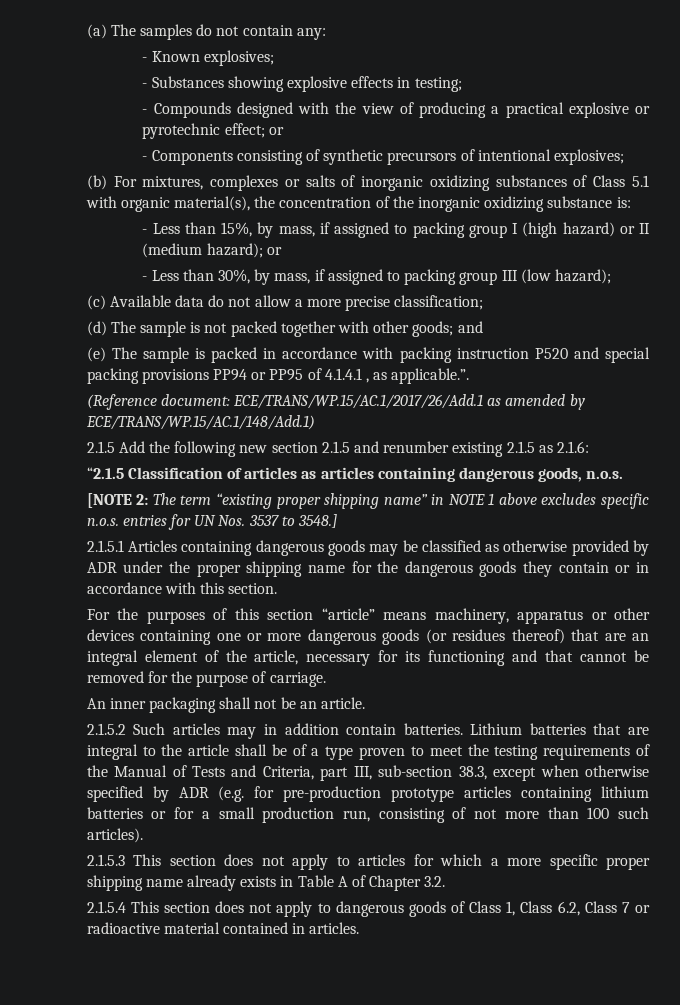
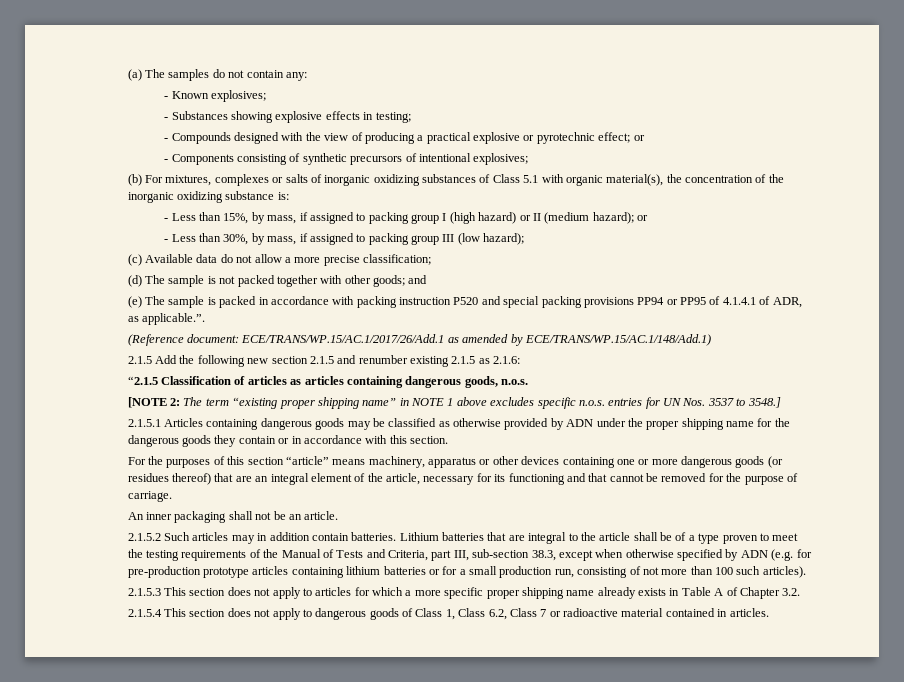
- (e) The sample is packed in accordance with packing instruction P520 and special packing provisions PP94 or PP95 of 4.1.4.1 , as applicable.”.
+ (e) The sample is packed in accordance with packing instruction P520 and special packing provisions PP94 or PP95 of 4.1.4.1 of ADR, as applicable.”.
- 2.1.5.1 Articles containing dangerous goods may be classified as otherwise provided by ADR under the proper shipping name for the dangerous goods they contain or in accordance with this section.
+ 2.1.5.1 Articles containing dangerous goods may be classified as otherwise provided by ADN under the proper shipping name for the dangerous goods they contain or in accordance with this section.
- Lithium batteries that are integral to the article shall be of a type proven to meet the testing requirements of the Manual of Tests and Criteria, part III, sub-section 38.3, except when otherwise specified by ADR (e.g. for pre-production prototype articles containing lithium batteries or for a small production run, consisting of not more than 100 such articles).
+ Lithium batteries that are integral to the article shall be of a type proven to meet the testing requirements of the Manual of Tests and Criteria, part III, sub-section 38.3, except when otherwise specified by ADN (e.g. for pre-production prototype articles containing lithium batteries or for a small production run, consisting of not more than 100 such articles).

